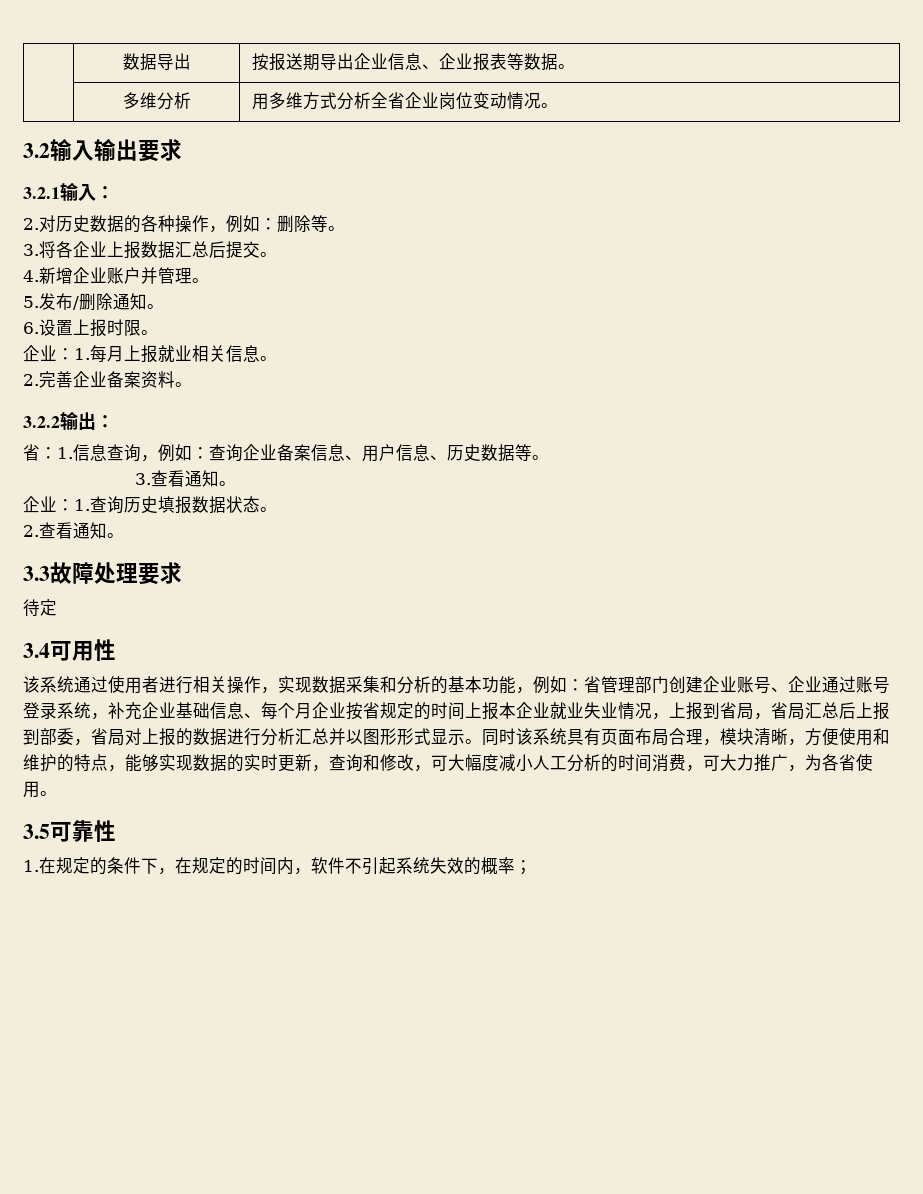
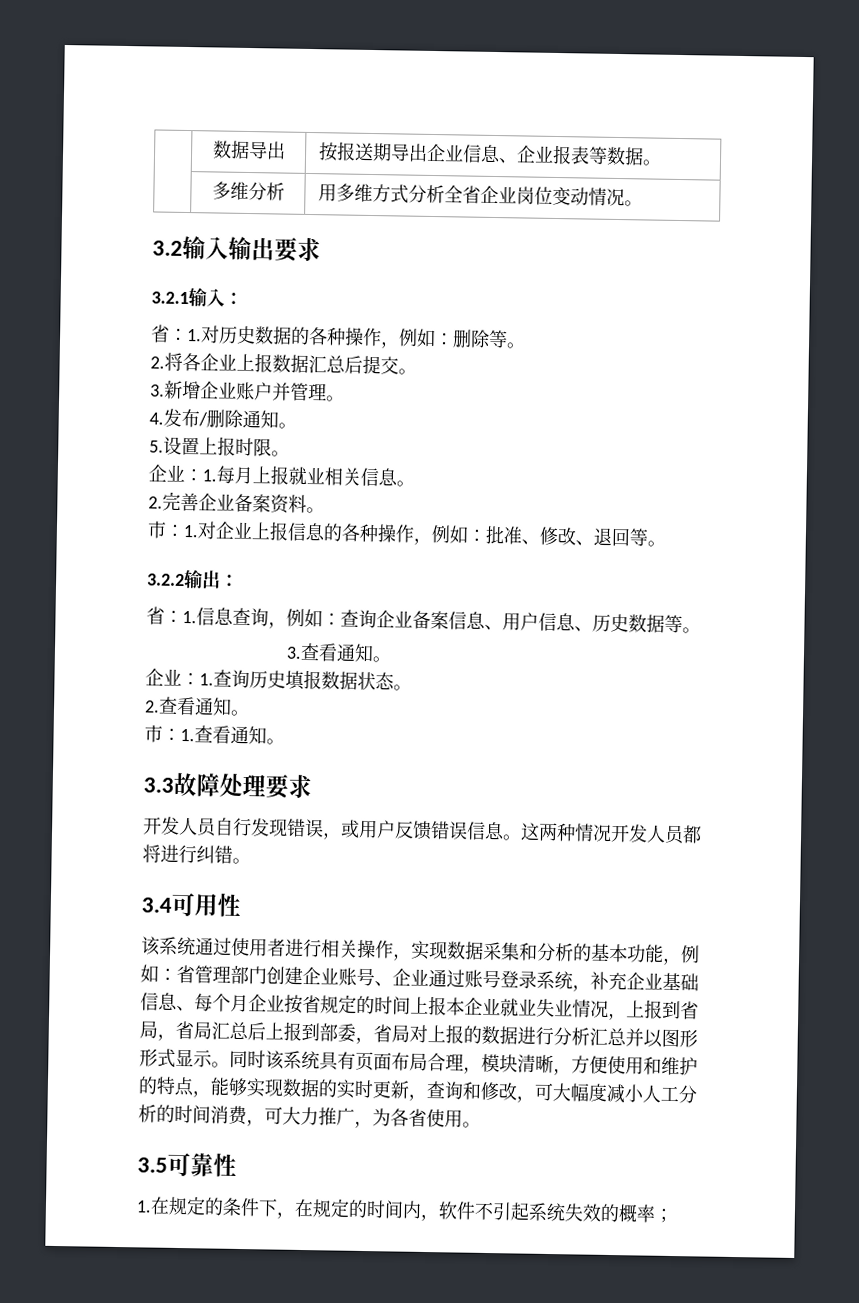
- 2.对历史数据的各种操作，例如：删除等。
+ 省：1.对历史数据的各种操作，例如：删除等。
- 3.将各企业上报数据汇总后提交。
+ 2.将各企业上报数据汇总后提交。
- 4.新增企业账户并管理。
+ 3.新增企业账户并管理。
- 5.发布/删除通知。
+ 4.发布/删除通知。
- 6.设置上报时限。
+ 5.设置上报时限。
+ 市：1.对企业上报信息的各种操作，例如：批准、修改、退回等。
+ 市：1.查看通知。
- 待定
+ 开发人员自行发现错误，或用户反馈错误信息。这两种情况开发人员都将进行纠错。

